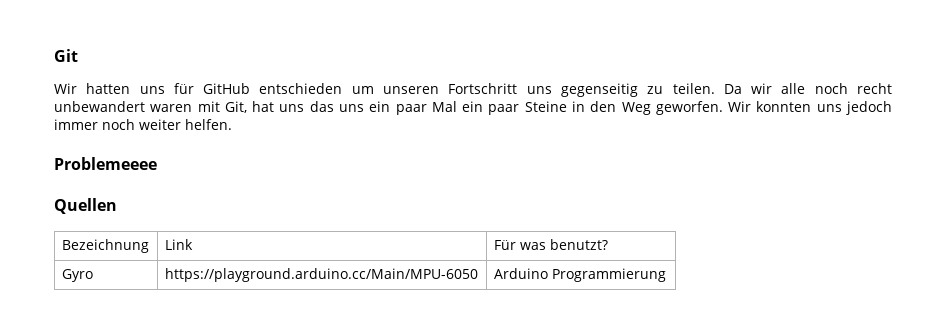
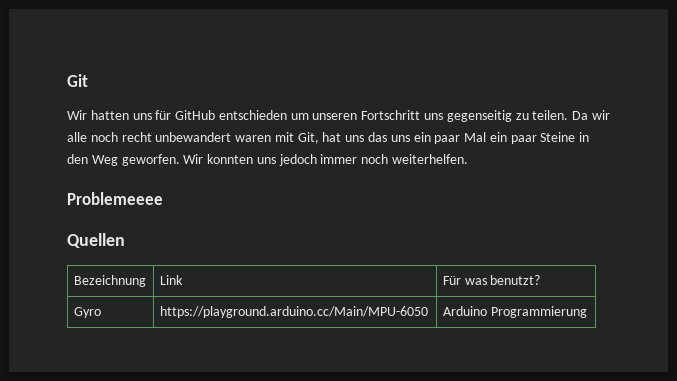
- Wir konnten uns jedoch immer noch weiter helfen.
+ Wir konnten uns jedoch immer noch weiterhelfen.

